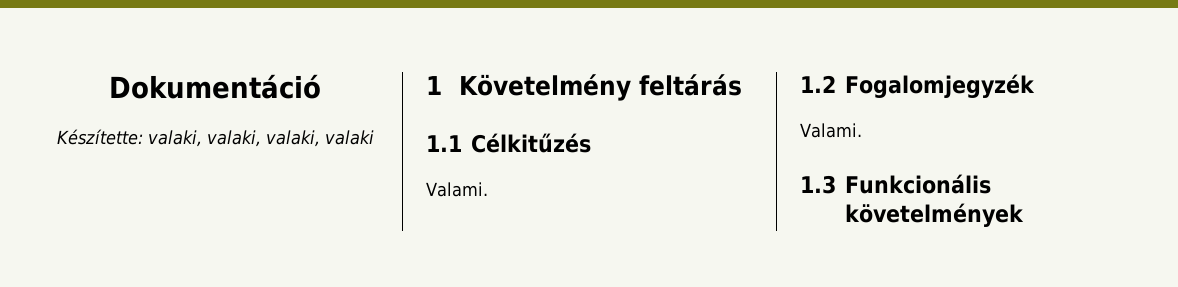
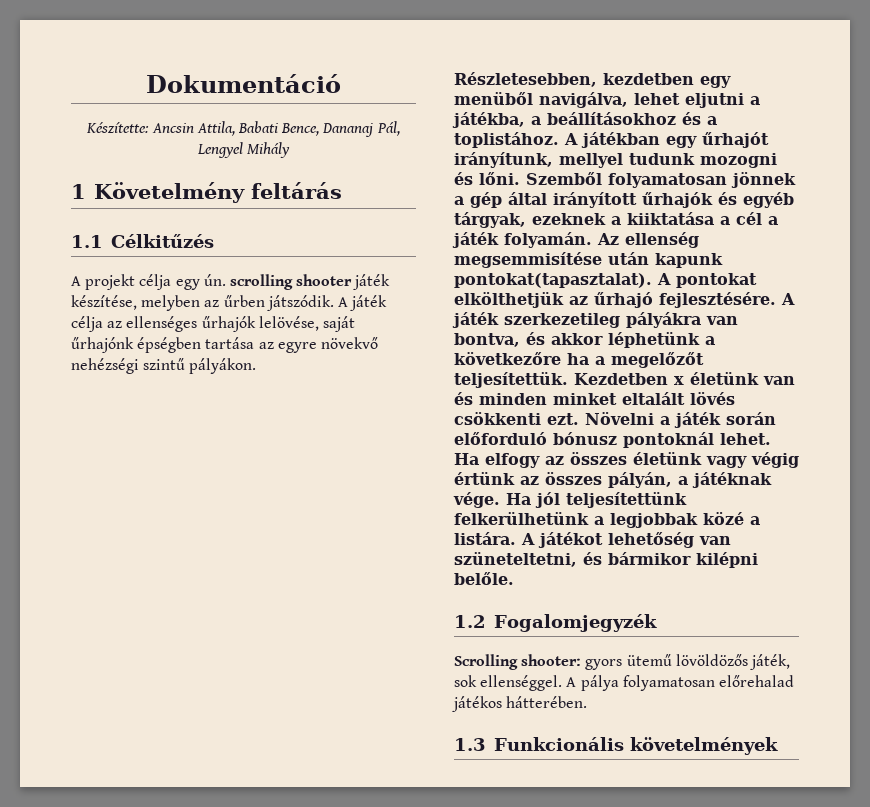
- Készítette: valaki, valaki, valaki, valaki
+ Készítette: Ancsin Attila, Babati Bence, Dananaj Pál, Lengyel Mihály
  1.1 Célkitűzés
- Valami.
+ A projekt célja egy ún. scrolling shooter játék készítése, melyben az űrben játszódik. A játék célja az ellenséges űrhajók lelövése, saját űrhajónk épségben tartása az egyre növekvő nehézségi szintű pályákon.
+ Részletesebben, kezdetben egy menüből navigálva, lehet eljutni a játékba, a beállításokhoz és a toplistához. A játékban egy űrhajót irányítunk, mellyel tudunk mozogni és lőni. Szemből folyamatosan jönnek a gép által irányított űrhajók és egyéb tárgyak, ezeknek a kiiktatása a cél a játék folyamán. Az ellenség megsemmisítése után kapunk pontokat(tapasztalat). A pontokat elkölthetjük az űrhajó fejlesztésére. A játék szerkezetileg pályákra van bontva, és akkor léphetünk a következőre ha a megelőzőt teljesítettük. Kezdetben x életünk van és minden minket eltalált lövés csökkenti ezt. Növelni a játék során előforduló bónusz pontoknál lehet. Ha elfogy az összes életünk vagy végig értünk az összes pályán, a játéknak vége. Ha jól teljesítettünk felkerülhetünk a legjobbak közé a listára. A játékot lehetőség van szüneteltetni, és bármikor kilépni belőle.
  1.2 Fogalomjegyzék
- Valami.
+ Scrolling shooter: gyors ütemű lövöldözős játék, sok ellenséggel. A pálya folyamatosan előrehalad játékos hátterében.

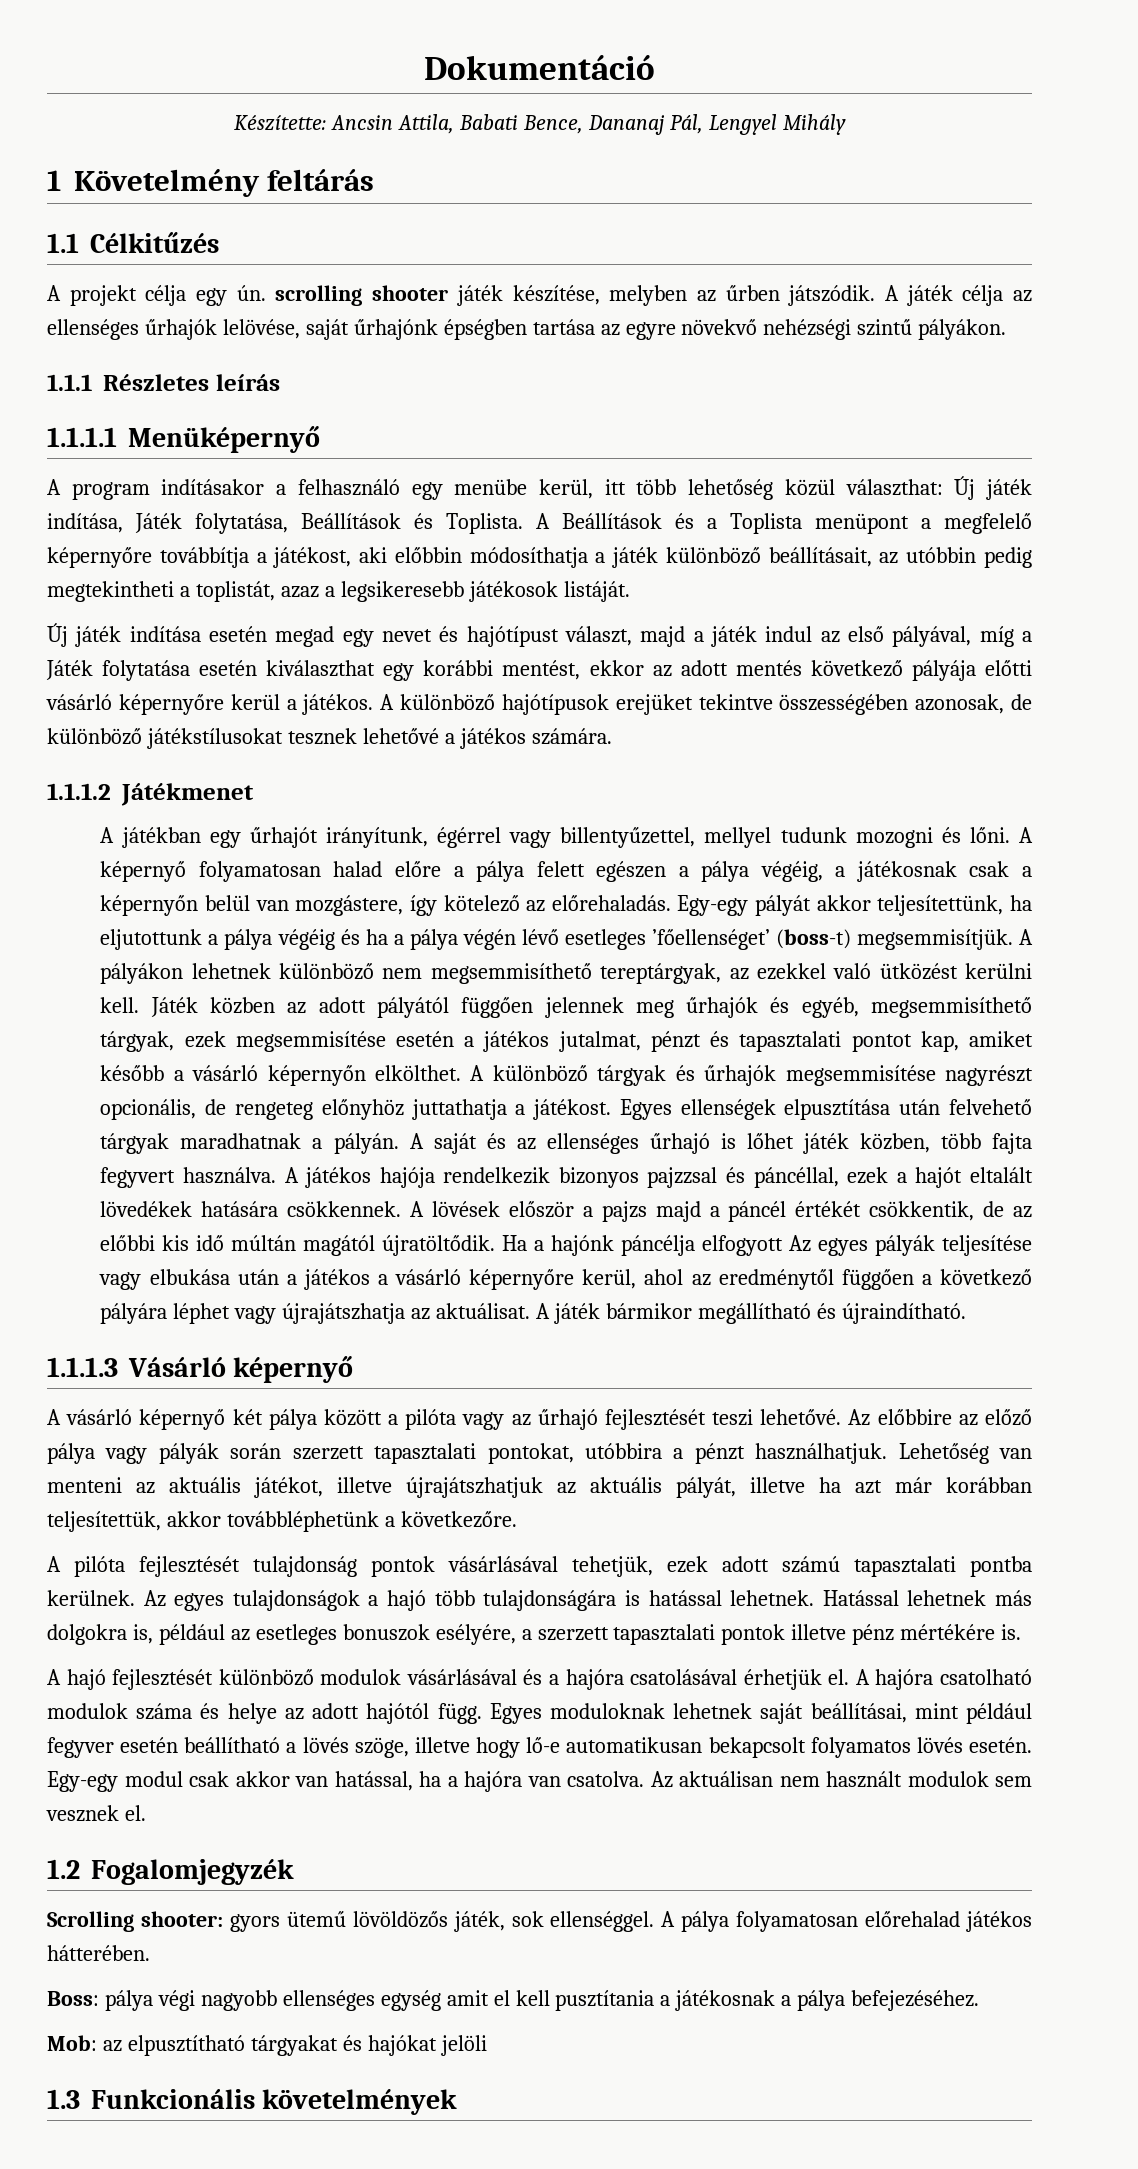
- Részletesebben, kezdetben egy menüből navigálva, lehet eljutni a játékba, a beállításokhoz és a toplistához. A játékban egy űrhajót irányítunk, mellyel tudunk mozogni és lőni.
+ 1.1.1 Részletes leírás
+ 1.1.1.1 Menüképernyő
+ A program indításakor a felhasználó egy menübe kerül, itt több lehetőség közül választhat: Új játék indítása, Játék folytatása, Beállítások és Toplista. A Beállítások és a Toplista menüpont a megfelelő képernyőre továbbítja a játékost, aki előbbin módosíthatja a játék különböző beállításait, az utóbbin pedig megtekintheti a toplistát, azaz a legsikeresebb játékosok listáját.
+ Új játék indítása esetén megad egy nevet és hajótípust választ, majd a játék indul az első pályával, míg a Játék folytatása esetén kiválaszthat egy korábbi mentést, ekkor az adott mentés következő pályája előtti vásárló képernyőre kerül a játékos. A különböző hajótípusok erejüket tekintve összességében azonosak, de különböző játékstílusokat tesznek lehetővé a játékos számára.
+ 1.1.1.2 Játékmenet
+ A játékban egy űrhajót irányítunk, égérrel vagy billentyűzettel, mellyel tudunk mozogni és lőni.
- Szemből folyamatosan jönnek a gép által irányított űrhajók és egyéb tárgyak, ezeknek a kiiktatása a cél a játék folyamán. Az ellenség megsemmisítése után kapunk pontokat(tapasztalat). A pontokat elkölthetjük az űrhajó fejlesztésére. A játék szerkezetileg pályákra van bontva, és akkor léphetünk a következőre ha a megelőzőt teljesítettük. Kezdetben x életünk van és minden minket eltalált lövés csökkenti ezt. Növelni a játék során előforduló bónusz pontoknál lehet. Ha elfogy az összes életünk vagy végig értünk az összes pályán, a játéknak vége. Ha jól teljesítettünk felkerülhetünk a legjobbak közé a listára. A játékot lehetőség van szüneteltetni, és bármikor kilépni belőle.
+ A képernyő folyamatosan halad előre a pálya felett egészen a pálya végéig, a játékosnak csak a képernyőn belül van mozgástere, így kötelező az előrehaladás. Egy-egy pályát akkor teljesítettünk, ha eljutottunk a pálya végéig és ha a pálya végén lévő esetleges ’főellenséget’ (boss-t) megsemmisítjük. A pályákon lehetnek különböző nem megsemmisíthető tereptárgyak, az ezekkel való ütközést kerülni kell. Játék közben az adott pályától függően jelennek meg űrhajók és egyéb, megsemmisíthető tárgyak, ezek megsemmisítése esetén a játékos jutalmat, pénzt és tapasztalati pontot kap, amiket később a vásárló képernyőn elkölthet. A különböző tárgyak és űrhajók megsemmisítése nagyrészt opcionális, de rengeteg előnyhöz juttathatja a játékost. Egyes ellenségek elpusztítása után felvehető tárgyak maradhatnak a pályán. A saját és az ellenséges űrhajó is lőhet játék közben, több fajta fegyvert használva. A játékos hajója rendelkezik bizonyos pajzzsal és páncéllal, ezek a hajót eltalált lövedékek hatására csökkennek. A lövések először a pajzs majd a páncél értékét csökkentik, de az előbbi kis idő múltán magától újratöltődik. Ha a hajónk páncélja elfogyott Az egyes pályák teljesítése vagy elbukása után a játékos a vásárló képernyőre kerül, ahol az eredménytől függően a következő pályára léphet vagy újrajátszhatja az aktuálisat. A játék bármikor megállítható és újraindítható.
+ 1.1.1.3 Vásárló képernyő
+ A vásárló képernyő két pálya között a pilóta vagy az űrhajó fejlesztését teszi lehetővé. Az előbbire az előző pálya vagy pályák során szerzett tapasztalati pontokat, utóbbira a pénzt használhatjuk. Lehetőség van menteni az aktuális játékot, illetve újrajátszhatjuk az aktuális pályát, illetve ha azt már korábban teljesítettük, akkor továbbléphetünk a következőre.
+ A pilóta fejlesztését tulajdonság pontok vásárlásával tehetjük, ezek adott számú tapasztalati pontba kerülnek. Az egyes tulajdonságok a hajó több tulajdonságára is hatással lehetnek. Hatással lehetnek más dolgokra is, például az esetleges bonuszok esélyére, a szerzett tapasztalati pontok illetve pénz mértékére is.
+ A hajó fejlesztését különböző modulok vásárlásával és a hajóra csatolásával érhetjük el. A hajóra csatolható modulok száma és helye az adott hajótól függ. Egyes moduloknak lehetnek saját beállításai, mint például fegyver esetén beállítható a lövés szöge, illetve hogy lő-e automatikusan bekapcsolt folyamatos lövés esetén. Egy-egy modul csak akkor van hatással, ha a hajóra van csatolva. Az aktuálisan nem használt modulok sem vesznek el.
+ Boss: pálya végi nagyobb ellenséges egység amit el kell pusztítania a játékosnak a pálya befejezéséhez.
+ Mob: az elpusztítható tárgyakat és hajókat jelöli

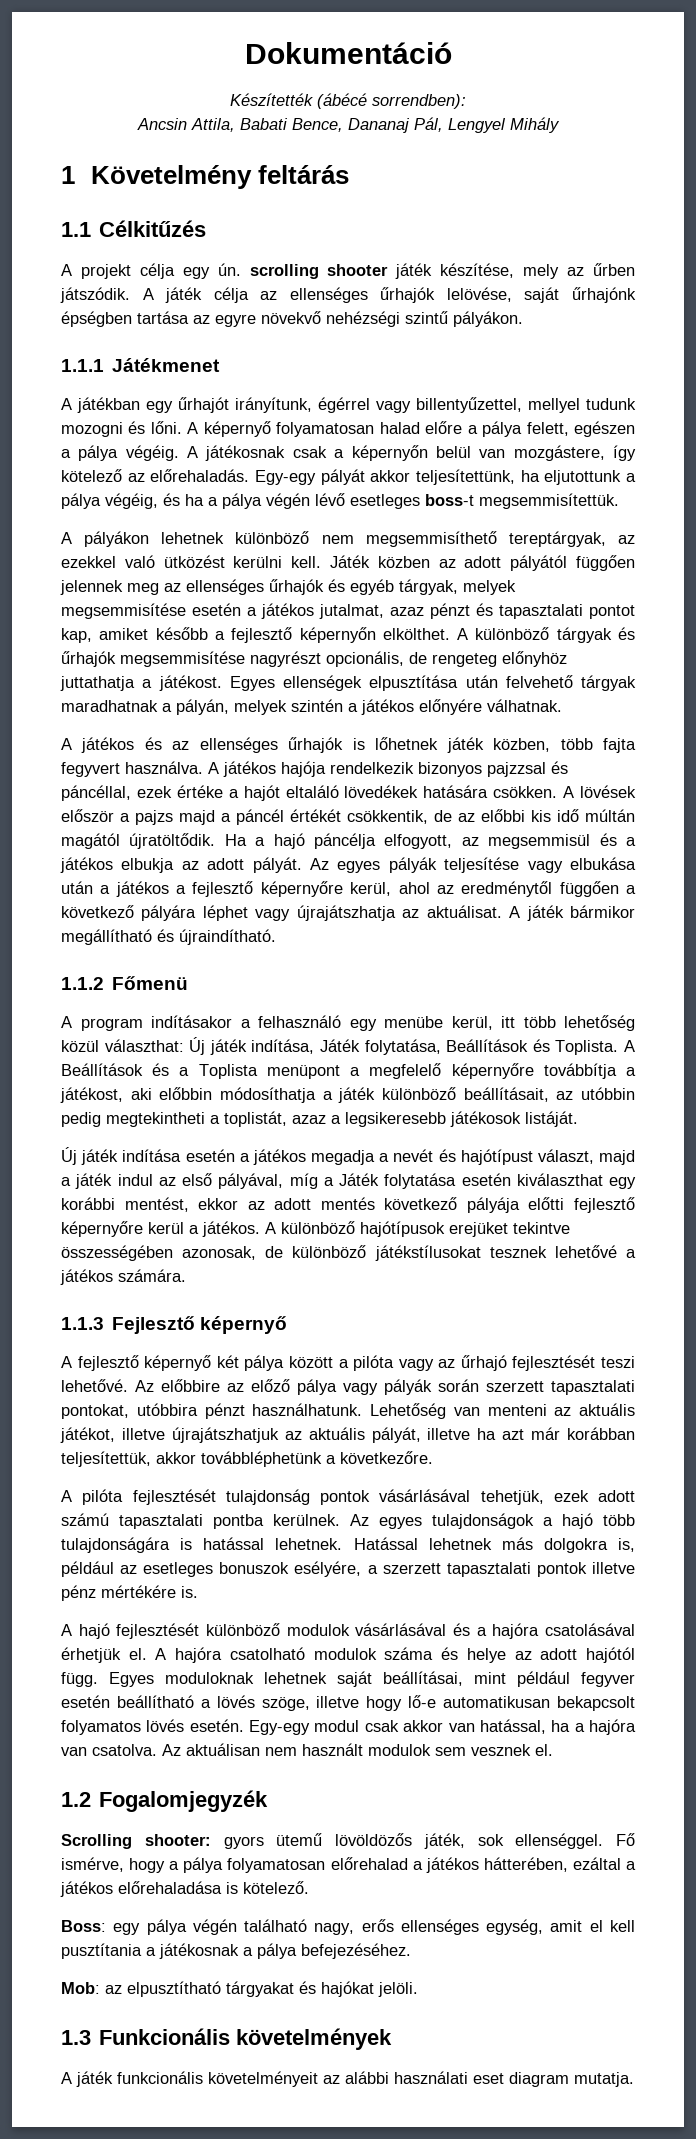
- Készítette: Ancsin Attila, Babati Bence, Dananaj Pál, Lengyel Mihály
+ Készítették (ábécé sorrendben):
+ Ancsin Attila, Babati Bence, Dananaj Pál, Lengyel Mihály
- A projekt célja egy ún. scrolling shooter játék készítése, melyben az űrben játszódik.
+ A projekt célja egy ún. scrolling shooter játék készítése, mely az űrben játszódik.
- 1.1.1 Részletes leírás
- 1.1.1.1 Menüképernyő
+ 1.1.1 Játékmenet
+ A játékban egy űrhajót irányítunk, égérrel vagy billentyűzettel, mellyel tudunk mozogni és lőni. A képernyő folyamatosan halad előre a pálya felett, egészen a pálya végéig. A játékosnak csak a képernyőn belül van mozgástere, így kötelező az előrehaladás. Egy-egy pályát akkor teljesítettünk, ha eljutottunk a pálya végéig, és ha a pálya végén lévő esetleges boss-t megsemmisítettük.
+ A pályákon lehetnek különböző nem megsemmisíthető tereptárgyak, az ezekkel való ütközést kerülni kell. Játék közben az adott pályától függően jelennek meg az ellenséges űrhajók és egyéb tárgyak, melyek megsemmisítése esetén a játékos jutalmat, azaz pénzt és tapasztalati pontot kap, amiket később a fejlesztő képernyőn elkölthet. A különböző tárgyak és űrhajók megsemmisítése nagyrészt opcionális, de rengeteg előnyhöz juttathatja a játékost. Egyes ellenségek elpusztítása után felvehető tárgyak maradhatnak a pályán, melyek szintén a játékos előnyére válhatnak.
+ A játékos és az ellenséges űrhajók is lőhetnek játék közben, több fajta fegyvert használva. A játékos hajója rendelkezik bizonyos pajzzsal és páncéllal, ezek értéke a hajót eltaláló lövedékek hatására csökken. A lövések először a pajzs majd a páncél értékét csökkentik, de az előbbi kis idő múltán magától újratöltődik. Ha a hajó páncélja elfogyott, az megsemmisül és a játékos elbukja az adott pályát. Az egyes pályák teljesítése vagy elbukása után a játékos a fejlesztő képernyőre kerül, ahol az eredménytől függően a következő pályára léphet vagy újrajátszhatja az aktuálisat. A játék bármikor megállítható és újraindítható.
+ 1.1.2 Főmenü
- Új játék indítása esetén megad egy nevet és hajótípust választ, majd a játék indul az első pályával, míg a Játék folytatása esetén kiválaszthat egy korábbi mentést, ekkor az adott mentés következő pályája előtti vásárló képernyőre kerül a játékos.
+ Új játék indítása esetén a játékos megadja a nevét és hajótípust választ, majd a játék indul az első pályával, míg a Játék folytatása esetén kiválaszthat egy korábbi mentést, ekkor az adott mentés következő pályája előtti fejlesztő képernyőre kerül a játékos.
- 1.1.1.2 Játékmenet
- A játékban egy űrhajót irányítunk, égérrel vagy billentyűzettel, mellyel tudunk mozogni és lőni. A képernyő folyamatosan halad előre a pálya felett egészen a pálya végéig, a játékosnak csak a képernyőn belül van mozgástere, így kötelező az előrehaladás. Egy-egy pályát akkor teljesítettünk, ha eljutottunk a pálya végéig és ha a pálya végén lévő esetleges ’főellenséget’ (boss-t) megsemmisítjük. A pályákon lehetnek különböző nem megsemmisíthető tereptárgyak, az ezekkel való ütközést kerülni kell. Játék közben az adott pályától függően jelennek meg űrhajók és egyéb, megsemmisíthető tárgyak, ezek megsemmisítése esetén a játékos jutalmat, pénzt és tapasztalati pontot kap, amiket később a vásárló képernyőn elkölthet. A különböző tárgyak és űrhajók megsemmisítése nagyrészt opcionális, de rengeteg előnyhöz juttathatja a játékost. Egyes ellenségek elpusztítása után felvehető tárgyak maradhatnak a pályán. A saját és az ellenséges űrhajó is lőhet játék közben, több fajta fegyvert használva. A játékos hajója rendelkezik bizonyos pajzzsal és páncéllal, ezek a hajót eltalált lövedékek hatására csökkennek. A lövések először a pajzs majd a páncél értékét csökkentik, de az előbbi kis idő múltán magától újratöltődik. Ha a hajónk páncélja elfogyott Az egyes pályák teljesítése vagy elbukása után a játékos a vásárló képernyőre kerül, ahol az eredménytől függően a következő pályára léphet vagy újrajátszhatja az aktuálisat. A játék bármikor megállítható és újraindítható.
- 1.1.1.3 Vásárló képernyő
+ 1.1.3 Fejlesztő képernyő
- A vásárló képernyő két pálya között a pilóta vagy az űrhajó fejlesztését teszi lehetővé.
+ A fejlesztő képernyő két pálya között a pilóta vagy az űrhajó fejlesztését teszi lehetővé.
- Az előbbire az előző pálya vagy pályák során szerzett tapasztalati pontokat, utóbbira a pénzt használhatjuk.
+ Az előbbire az előző pálya vagy pályák során szerzett tapasztalati pontokat, utóbbira pénzt használhatunk.
- A pálya folyamatosan előrehalad játékos hátterében.
- Boss: pálya végi nagyobb ellenséges egység amit el kell pusztítania a játékosnak a pálya befejezéséhez.
+ Fő ismérve, hogy a pálya folyamatosan előrehalad a játékos hátterében, ezáltal a játékos előrehaladása is kötelező.
+ Boss: egy pálya végén található nagy, erős ellenséges egység, amit el kell pusztítania a játékosnak a pálya befejezéséhez.
- Mob: az elpusztítható tárgyakat és hajókat jelöli
+ Mob: az elpusztítható tárgyakat és hajókat jelöli.
+ A játék funkcionális követelményeit az alábbi használati eset diagram mutatja.

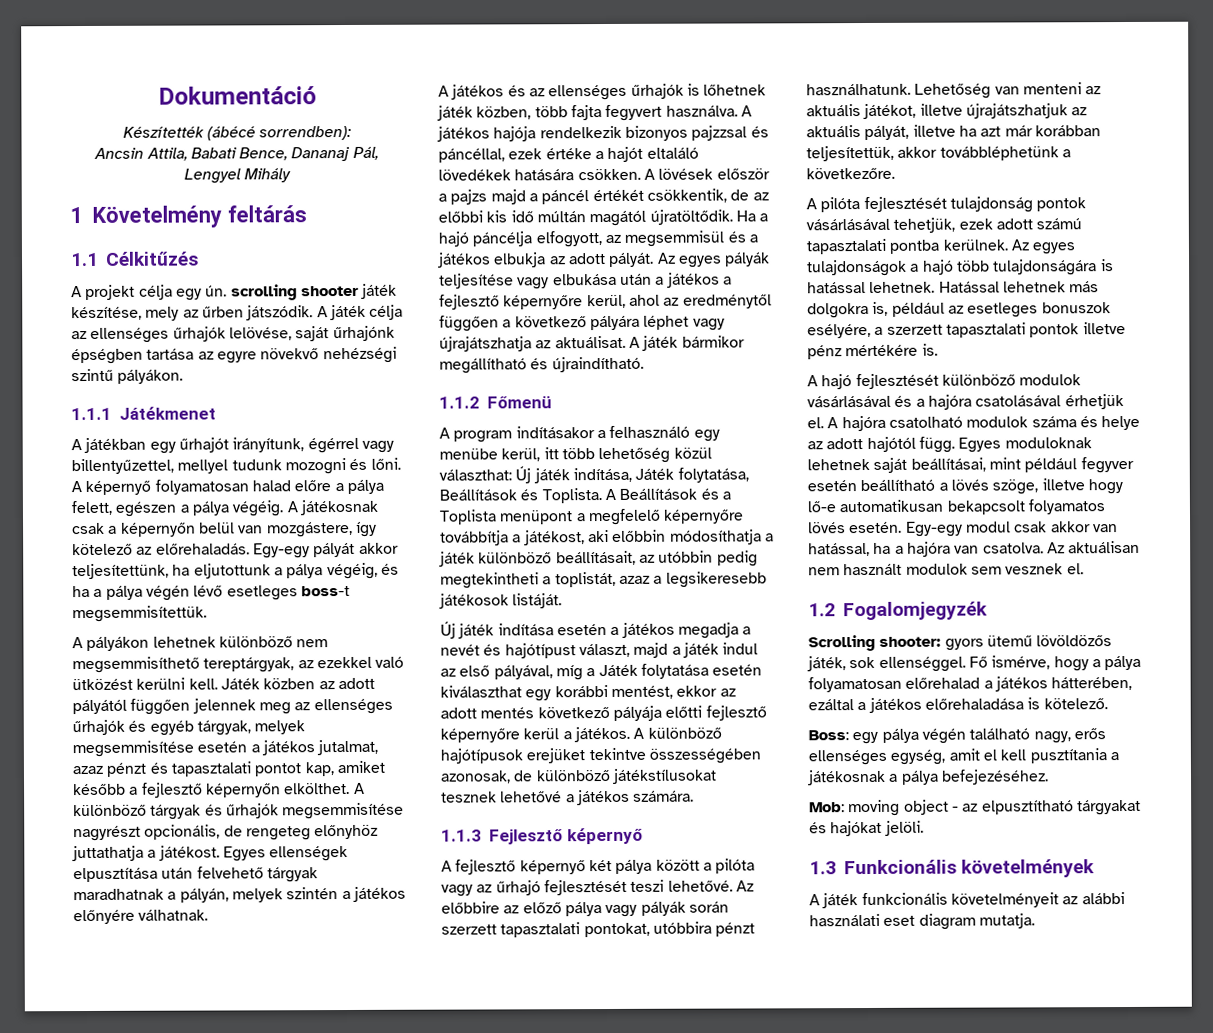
- Mob: az elpusztítható tárgyakat és hajókat jelöli.
+ Mob: moving object - az elpusztítható tárgyakat és hajókat jelöli.

